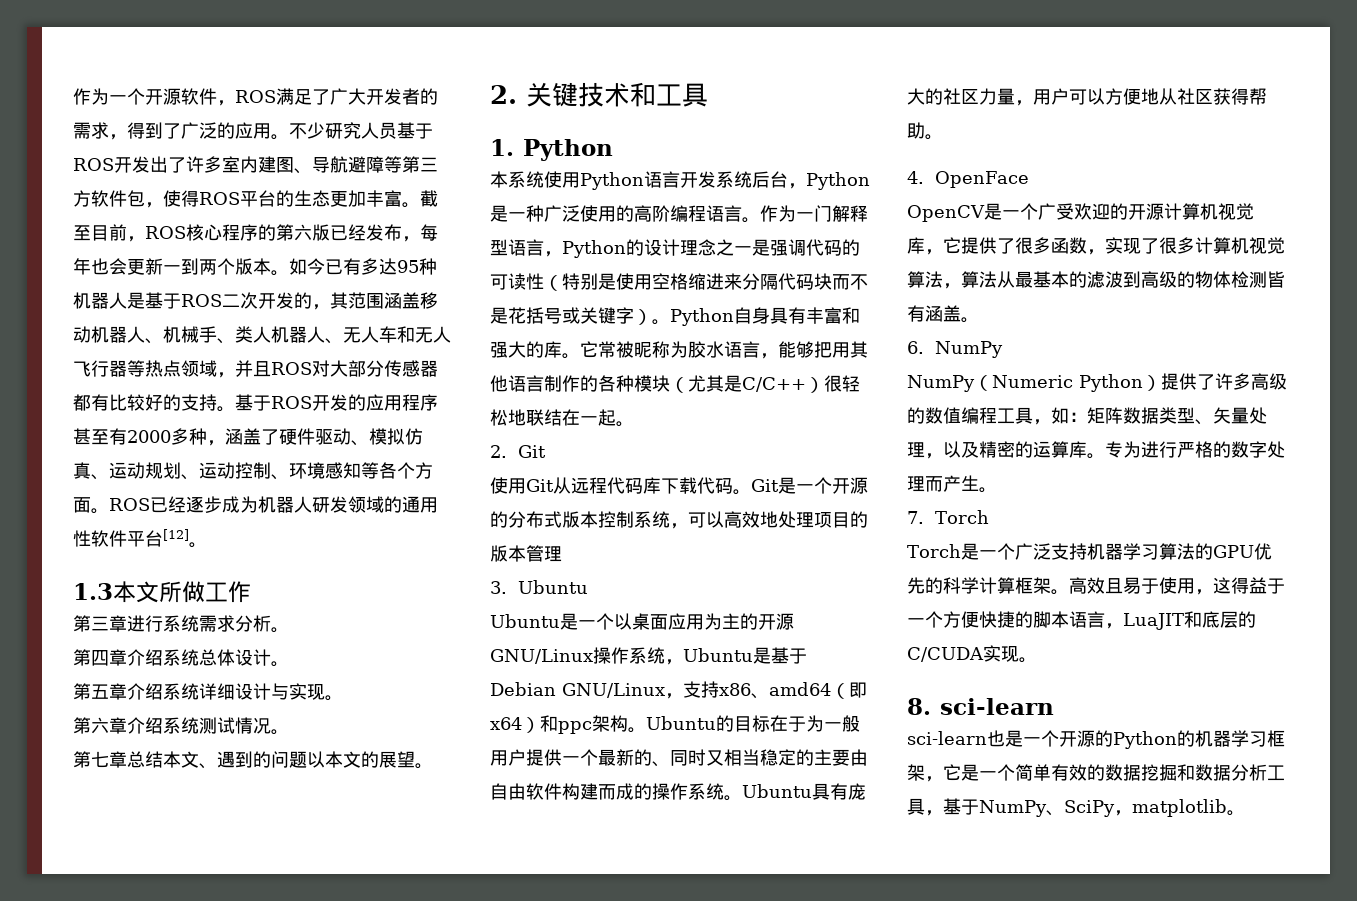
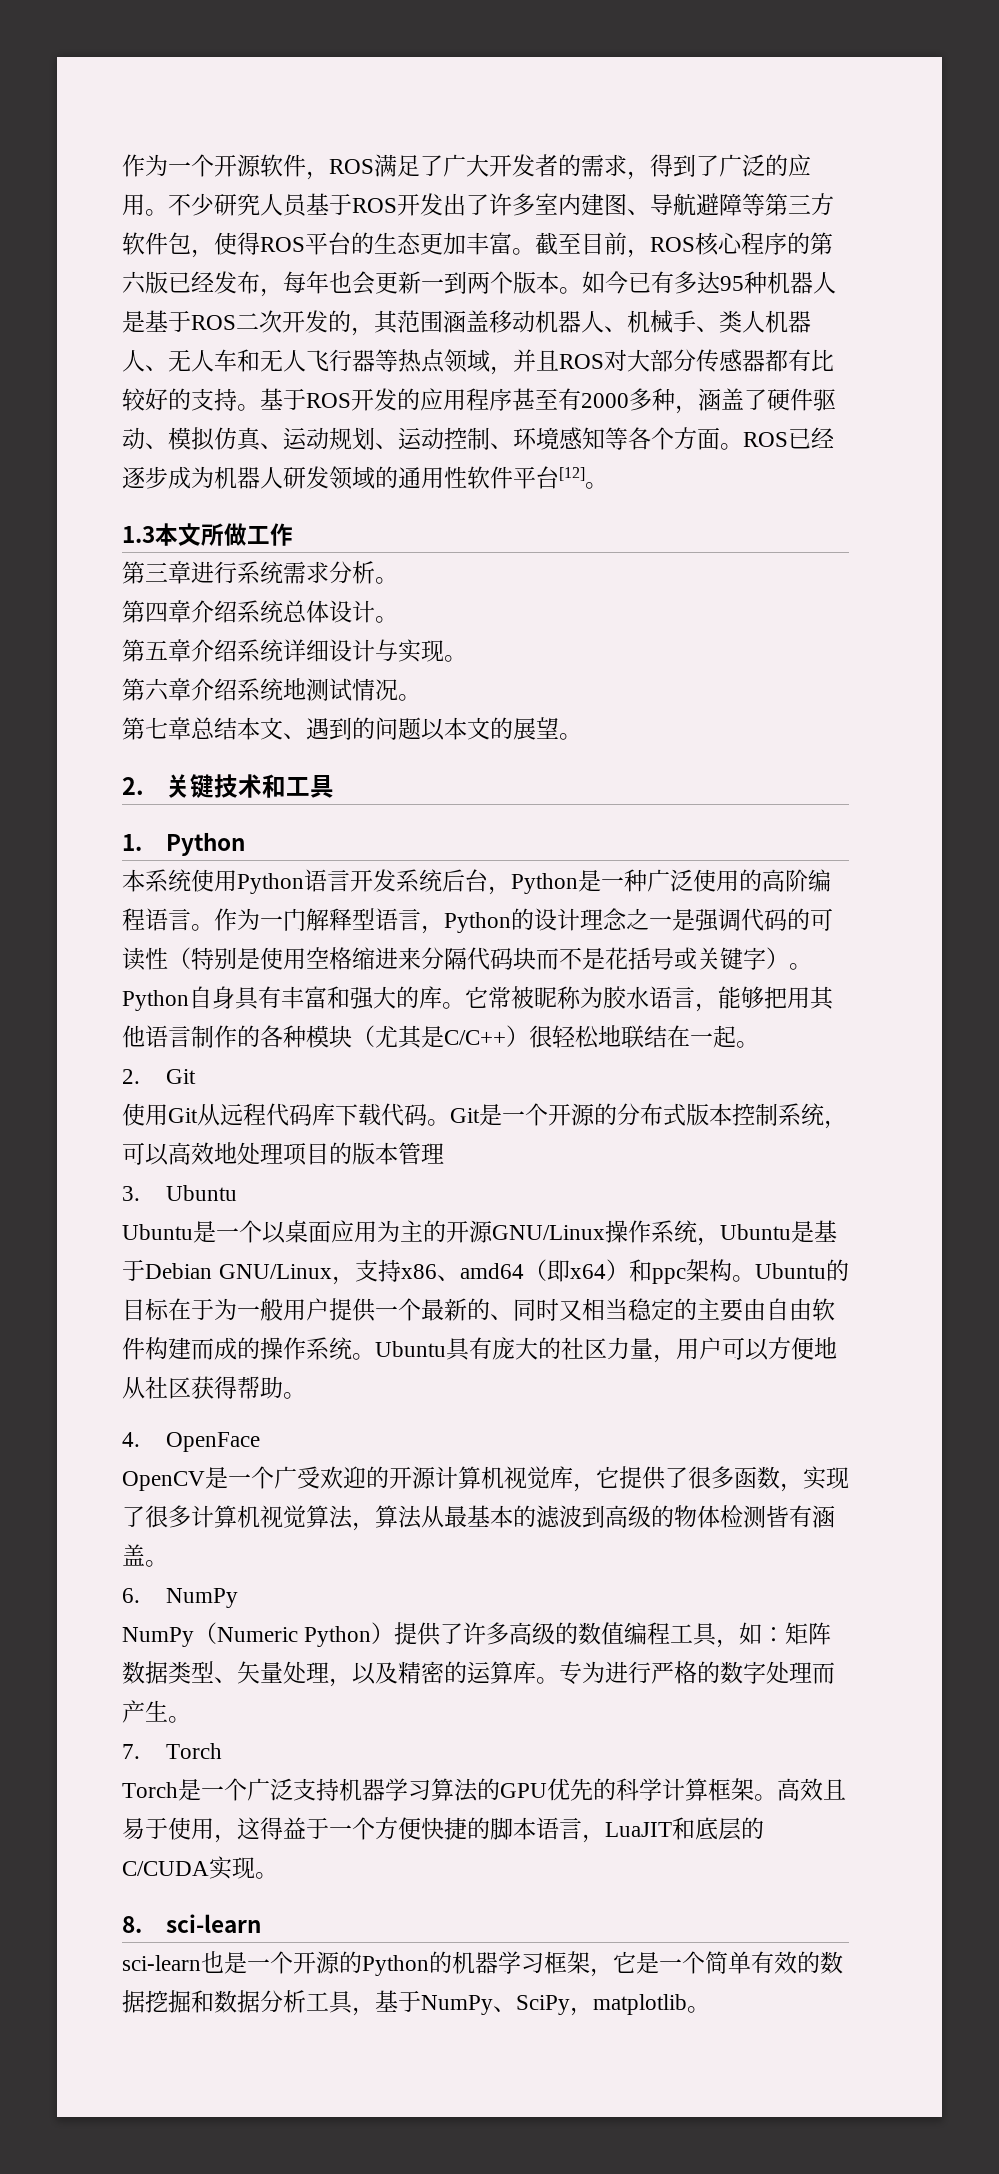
- 第六章介绍系统测试情况。
+ 第六章介绍系统地测试情况。

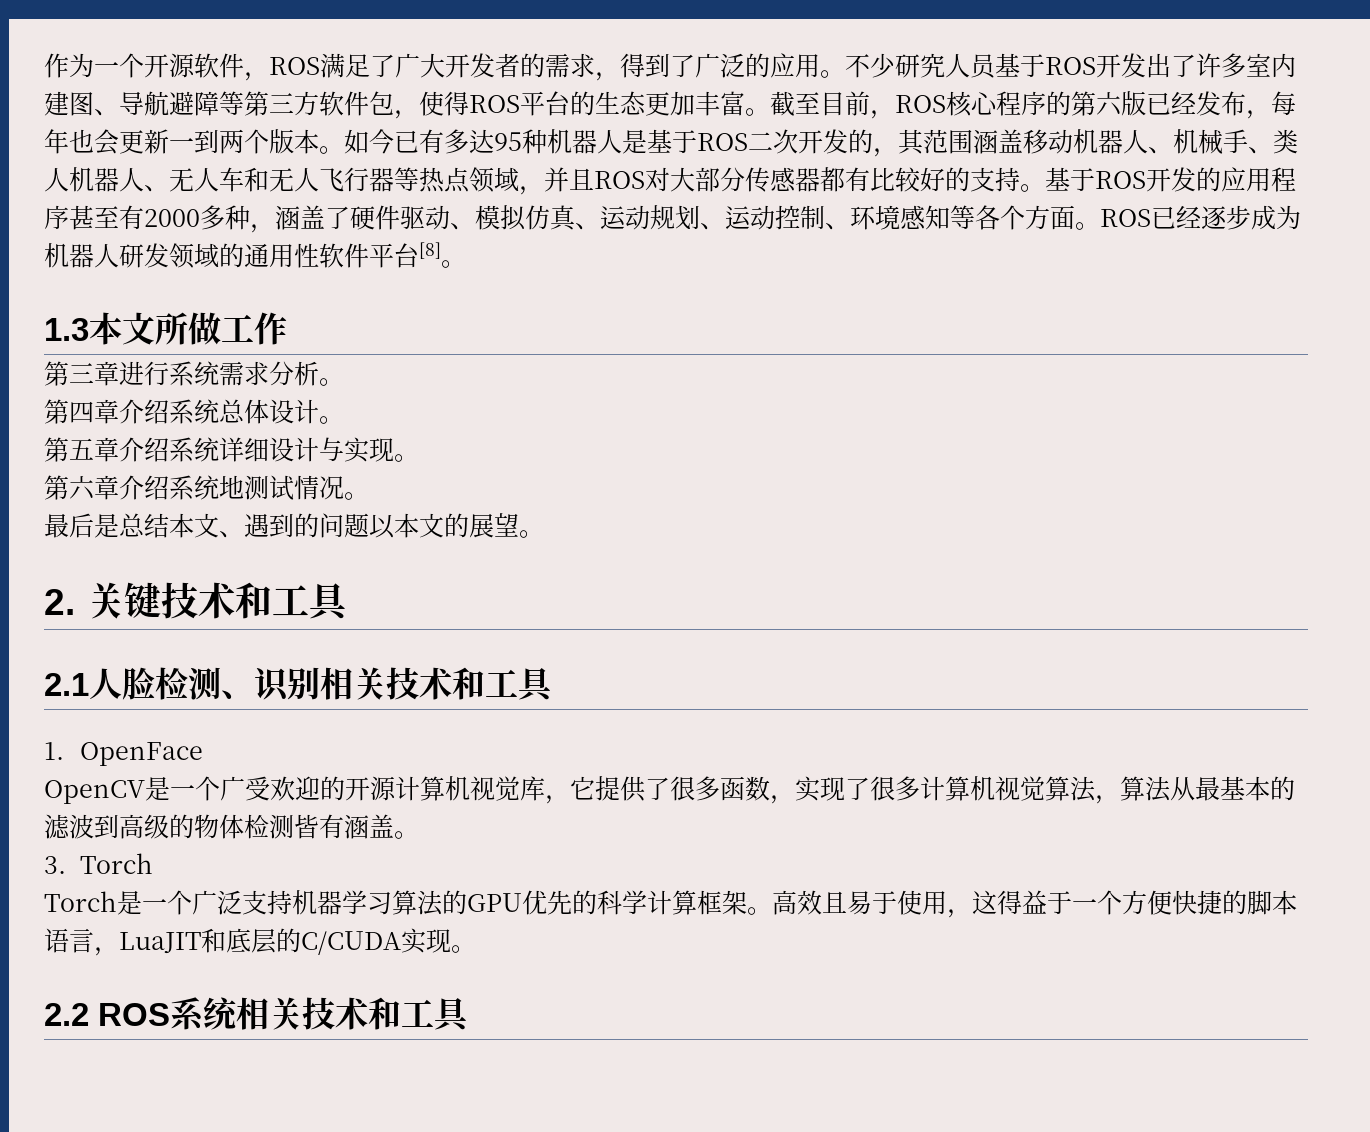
- ROS已经逐步成为机器人研发领域的通用性软件平台[12]。
+ ROS已经逐步成为机器人研发领域的通用性软件平台[8]。
- 第七章总结本文、遇到的问题以本文的展望。
+ 最后是总结本文、遇到的问题以本文的展望。
- 1. Python
- 本系统使用Python语言开发系统后台，Python是一种广泛使用的高阶编程语言。作为一门解释型语言，Python的设计理念之一是强调代码的可读性（特别是使用空格缩进来分隔代码块而不是花括号或关键字）。Python自身具有丰富和强大的库。它常被昵称为胶水语言，能够把用其他语言制作的各种模块（尤其是C/C++）很轻松地联结在一起。
- 2. Git
- 使用Git从远程代码库下载代码。Git是一个开源的分布式版本控制系统，可以高效地处理项目的版本管理
- 3. Ubuntu
- Ubuntu是一个以桌面应用为主的开源GNU/Linux操作系统，Ubuntu是基于Debian GNU/Linux，支持x86、amd64（即x64）和ppc架构。Ubuntu的目标在于为一般用户提供一个最新的、同时又相当稳定的主要由自由软件构建而成的操作系统。Ubuntu具有庞大的社区力量，用户可以方便地从社区获得帮助。
- 4. OpenFace
+ 2.1人脸检测、识别相关技术和工具
+ 1. OpenFace
- 6. NumPy
- NumPy（Numeric Python）提供了许多高级的数值编程工具，如：矩阵数据类型、矢量处理，以及精密的运算库。专为进行严格的数字处理而产生。
- 7. Torch
+ 3. Torch
- 8. sci-learn
- sci-learn也是一个开源的Python的机器学习框架，它是一个简单有效的数据挖掘和数据分析工具，基于NumPy、SciPy，matplotlib。
+ 2.2 ROS系统相关技术和工具

